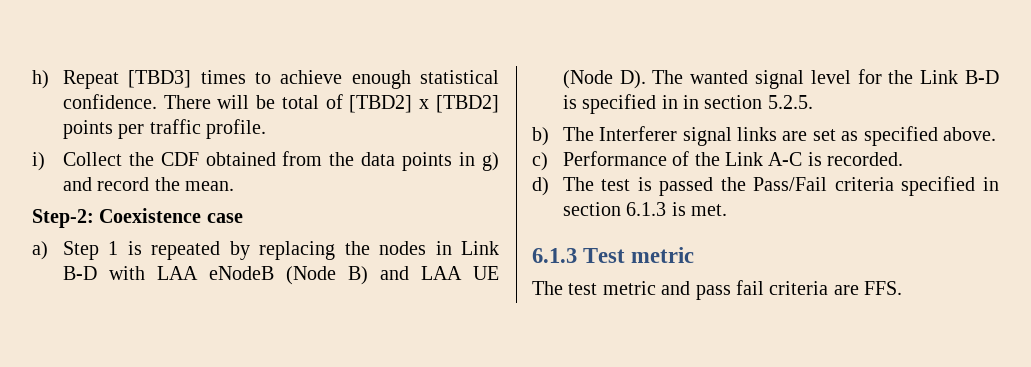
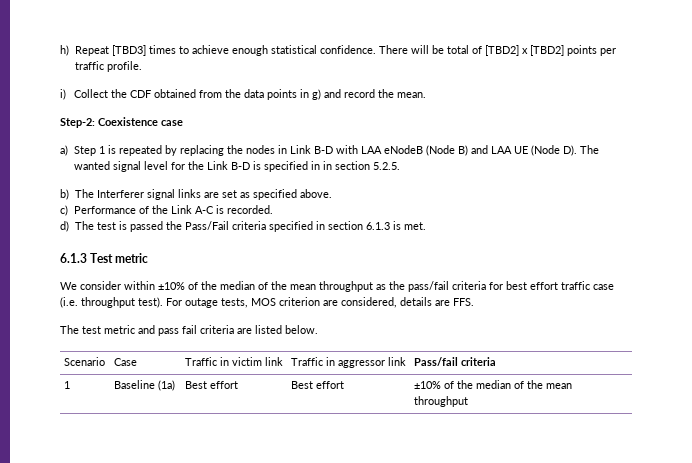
+ We consider within ±10% of the median of the mean throughput as the pass/fail criteria for best effort traffic case (i.e. throughput test). For outage tests, MOS criterion are considered, details are FFS.
- The test metric and pass fail criteria are FFS.
+ The test metric and pass fail criteria are listed below.
+ Scenario | Case | Traffic in victim link | Traffic in aggressor link | Pass/fail criteria
+ 1 | Baseline (1a) | Best effort | Best effort | ±10% of the median of the mean throughput

